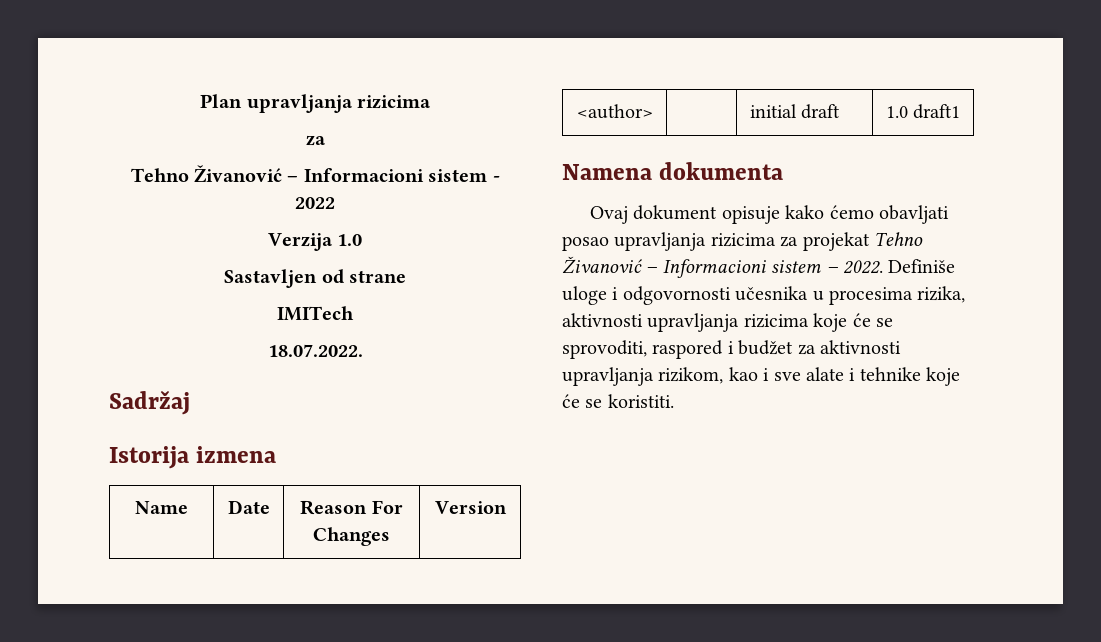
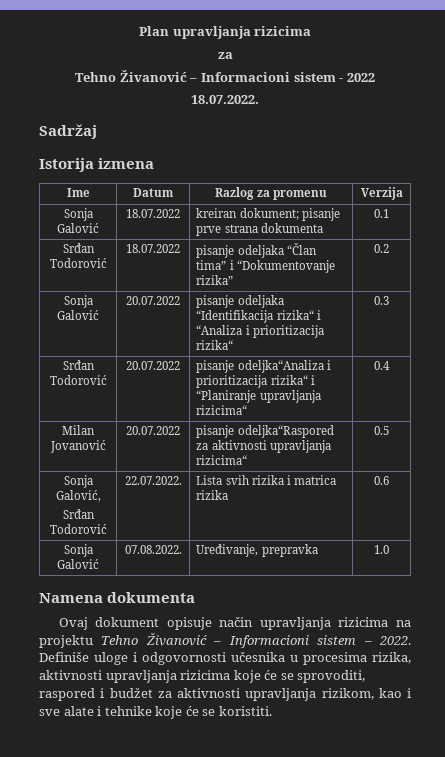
- Verzija 1.0
- Sastavljen od strane
- IMITech
  18.07.2022.
  Sadržaj
  Istorija izmena
- Name | Date | Reason For Changes | Version
- <author> | | initial draft | 1.0 draft1
+ Ime | Datum | Razlog za promenu | Verzija
+ Sonja Galović | 18.07.2022 | kreiran dokument; pisanje prve strana dokumenta | 0.1
+ Srđan Todorović | 18.07.2022 | pisanje odeljaka “Član tima” i “Dokumentovanje rizika” | 0.2
+ Sonja Galović | 20.07.2022 | pisanje odeljaka “Identifikacija rizika“ i “Analiza i prioritizacija rizika“ | 0.3
+ Srđan Todorović | 20.07.2022 | pisanje odeljka“Analiza i prioritizacija rizika“ i “Planiranje upravljanja rizicima“ | 0.4
+ Milan Jovanović | 20.07.2022 | pisanje odeljka“Raspored za aktivnosti upravljanja rizicima“ | 0.5
+ Sonja Galović,
+ Srđan Todorović | 22.07.2022. | Lista svih rizika i matrica rizika | 0.6
+ Sonja Galović | 07.08.2022. | Uređivanje, prepravka | 1.0
- Ovaj dokument opisuje kako ćemo obavljati posao upravljanja rizicima za projekat Tehno Živanović – Informacioni sistem – 2022.
+ Ovaj dokument opisuje način upravljanja rizicima na projektu Tehno Živanović – Informacioni sistem – 2022.

